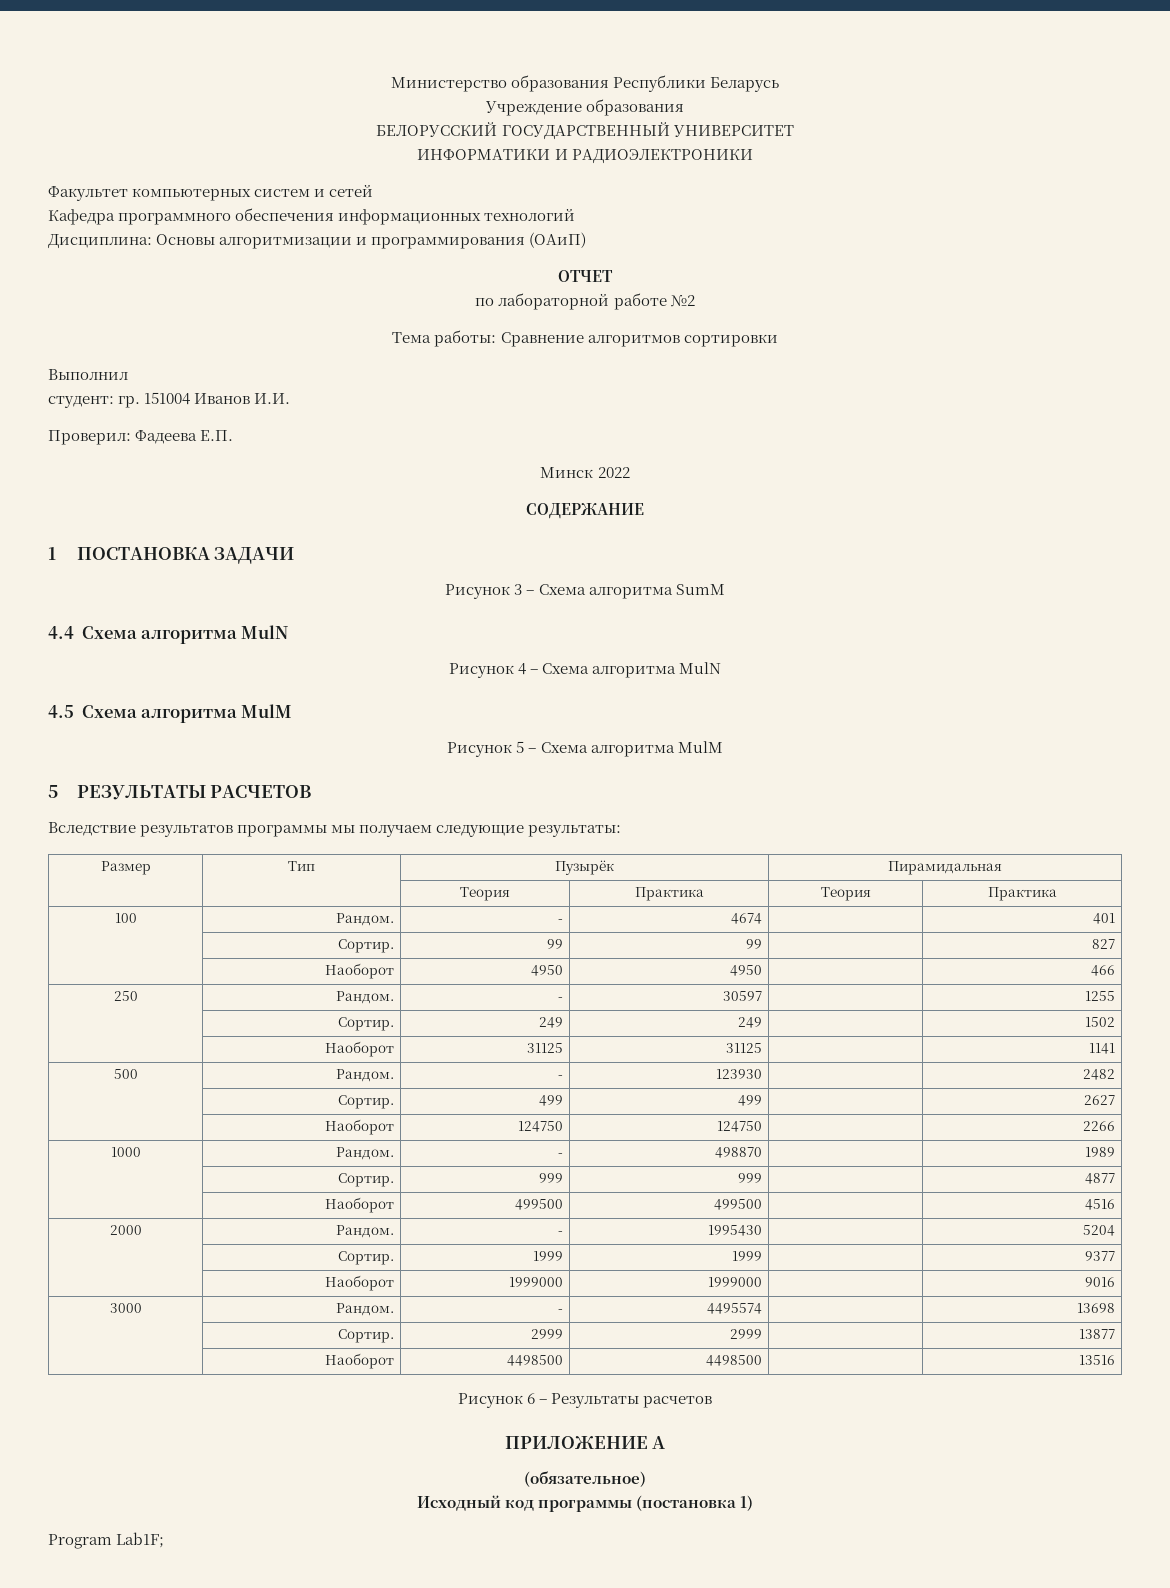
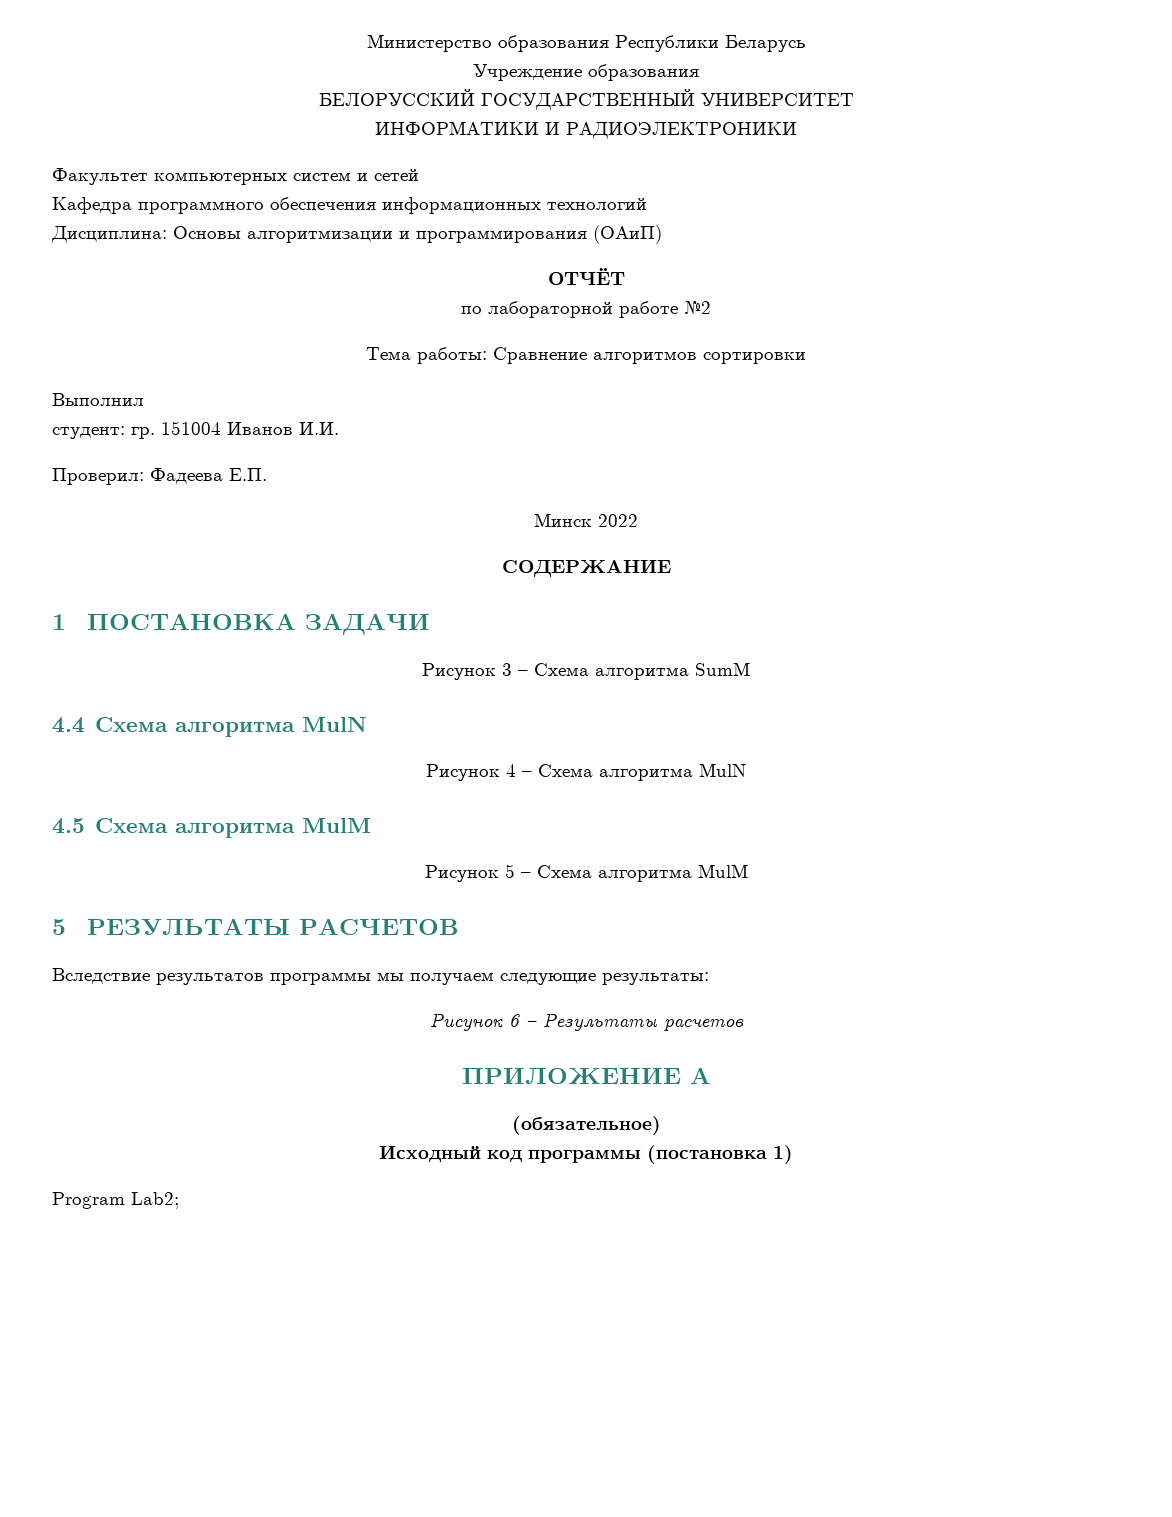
- ОТЧЕТ
+ ОТЧЁТ
- Размер | Тип | Пузырёк | Пирамидальная
- | | Теория | Практика | Теория | Практика
- 100 | Рандом. | - | 4674 | | 401
- | Сортир. | 99 | 99 | | 827
- | Наоборот | 4950 | 4950 | | 466
- 250 | Рандом. | - | 30597 | | 1255
- | Сортир. | 249 | 249 | | 1502
- | Наоборот | 31125 | 31125 | | 1141
- 500 | Рандом. | - | 123930 | | 2482
- | Сортир. | 499 | 499 | | 2627
- | Наоборот | 124750 | 124750 | | 2266
- 1000 | Рандом. | - | 498870 | | 1989
- | Сортир. | 999 | 999 | | 4877
- | Наоборот | 499500 | 499500 | | 4516
- 2000 | Рандом. | - | 1995430 | | 5204
- | Сортир. | 1999 | 1999 | | 9377
- | Наоборот | 1999000 | 1999000 | | 9016
- 3000 | Рандом. | - | 4495574 | | 13698
- | Сортир. | 2999 | 2999 | | 13877
- | Наоборот | 4498500 | 4498500 | | 13516
- Program Lab1F;
+ Program Lab2;

